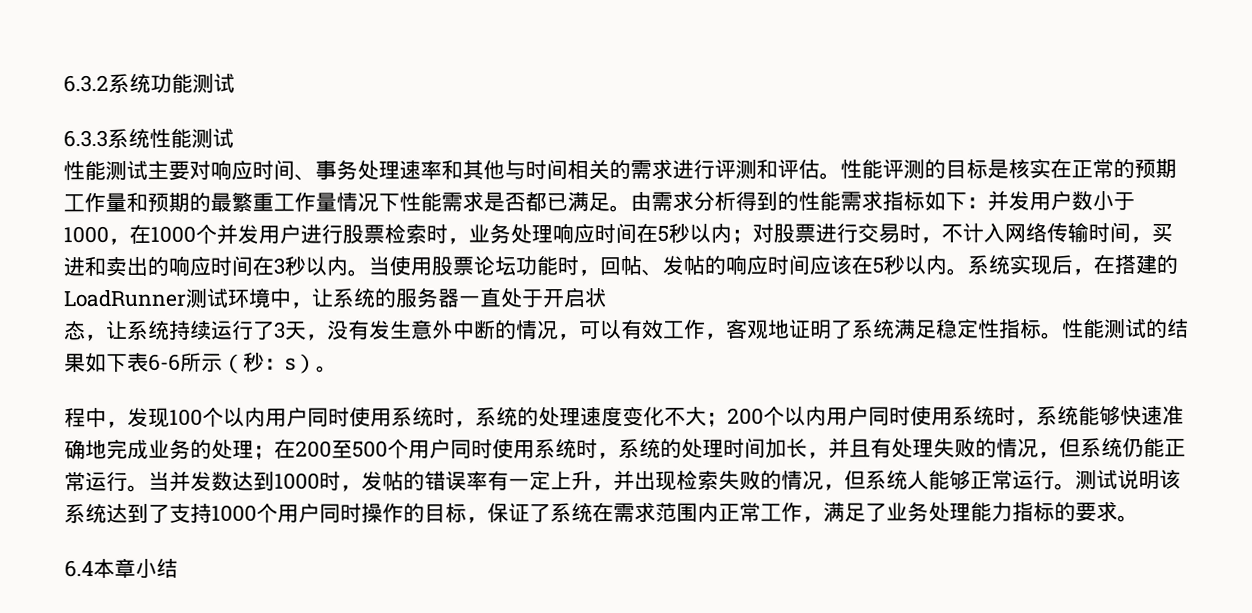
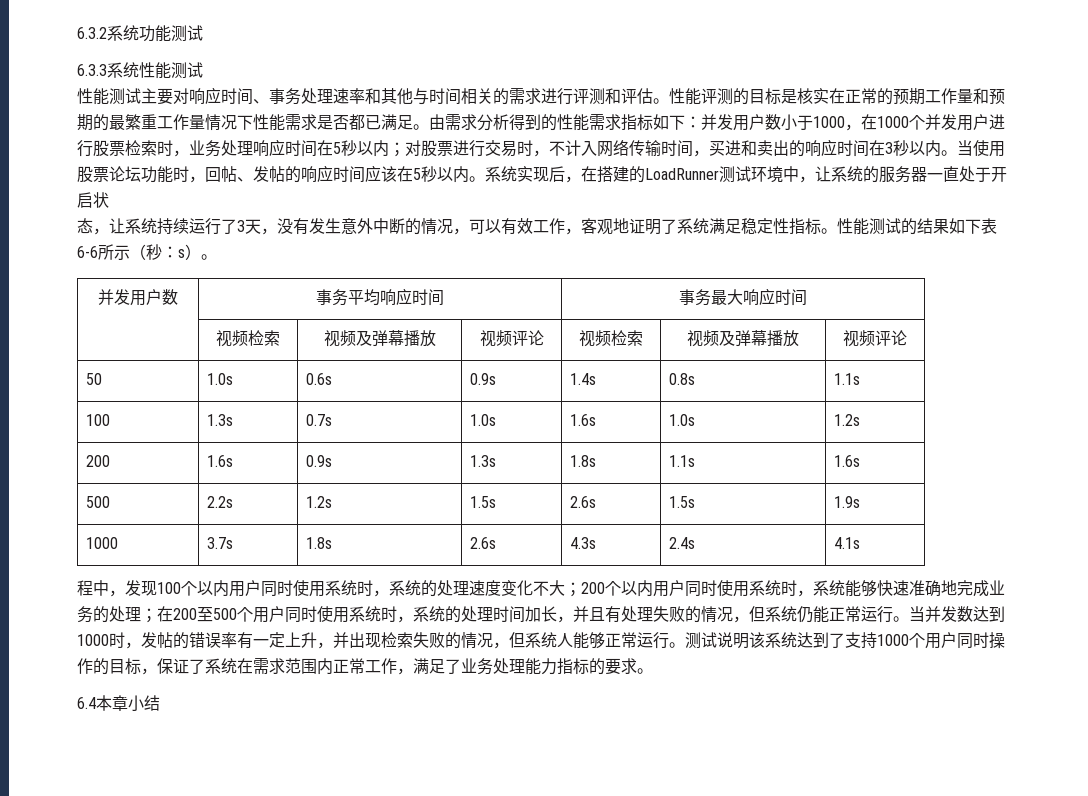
+ 并发用户数 | 事务平均响应时间 | 事务最大响应时间
+ | 视频检索 | 视频及弹幕播放 | 视频评论 | 视频检索 | 视频及弹幕播放 | 视频评论
+ 50 | 1.0s | 0.6s | 0.9s | 1.4s | 0.8s | 1.1s
+ 100 | 1.3s | 0.7s | 1.0s | 1.6s | 1.0s | 1.2s
+ 200 | 1.6s | 0.9s | 1.3s | 1.8s | 1.1s | 1.6s
+ 500 | 2.2s | 1.2s | 1.5s | 2.6s | 1.5s | 1.9s
+ 1000 | 3.7s | 1.8s | 2.6s | 4.3s | 2.4s | 4.1s

